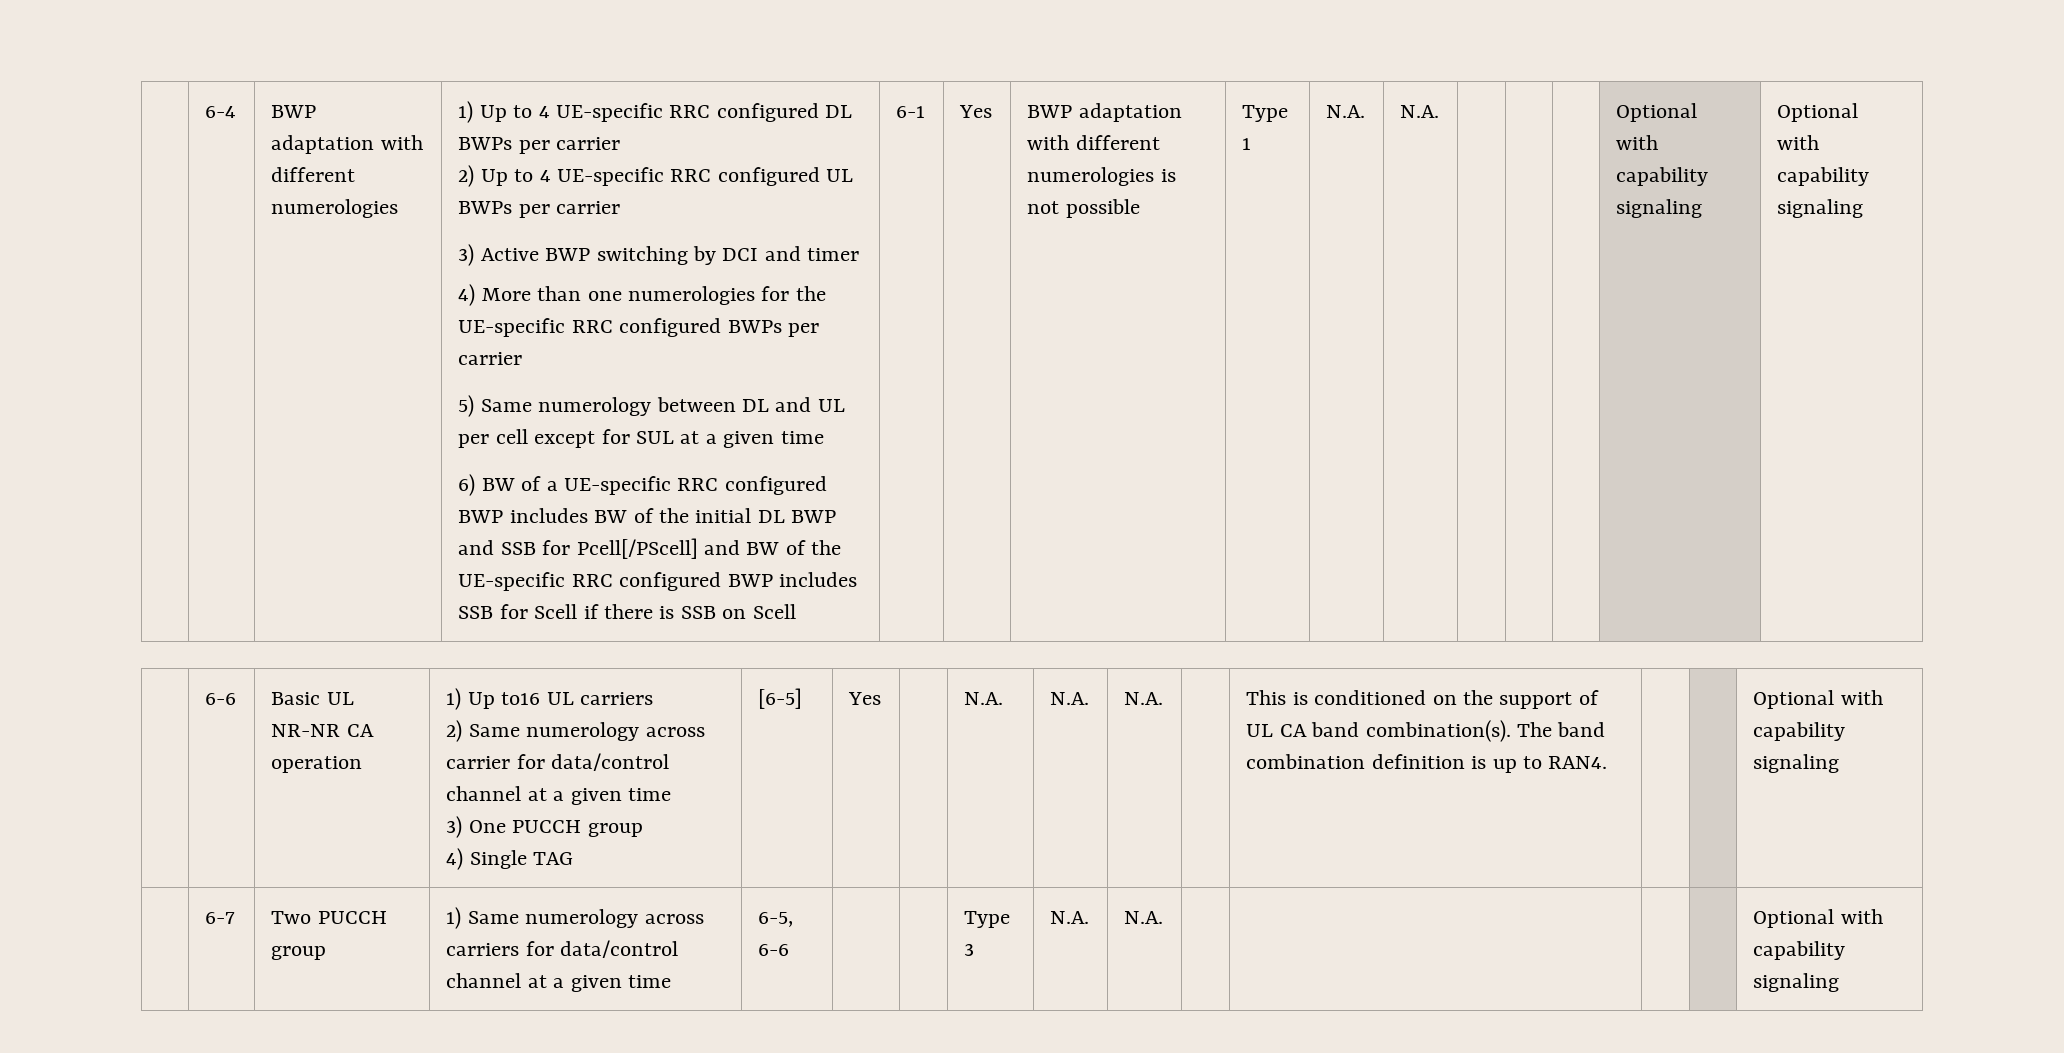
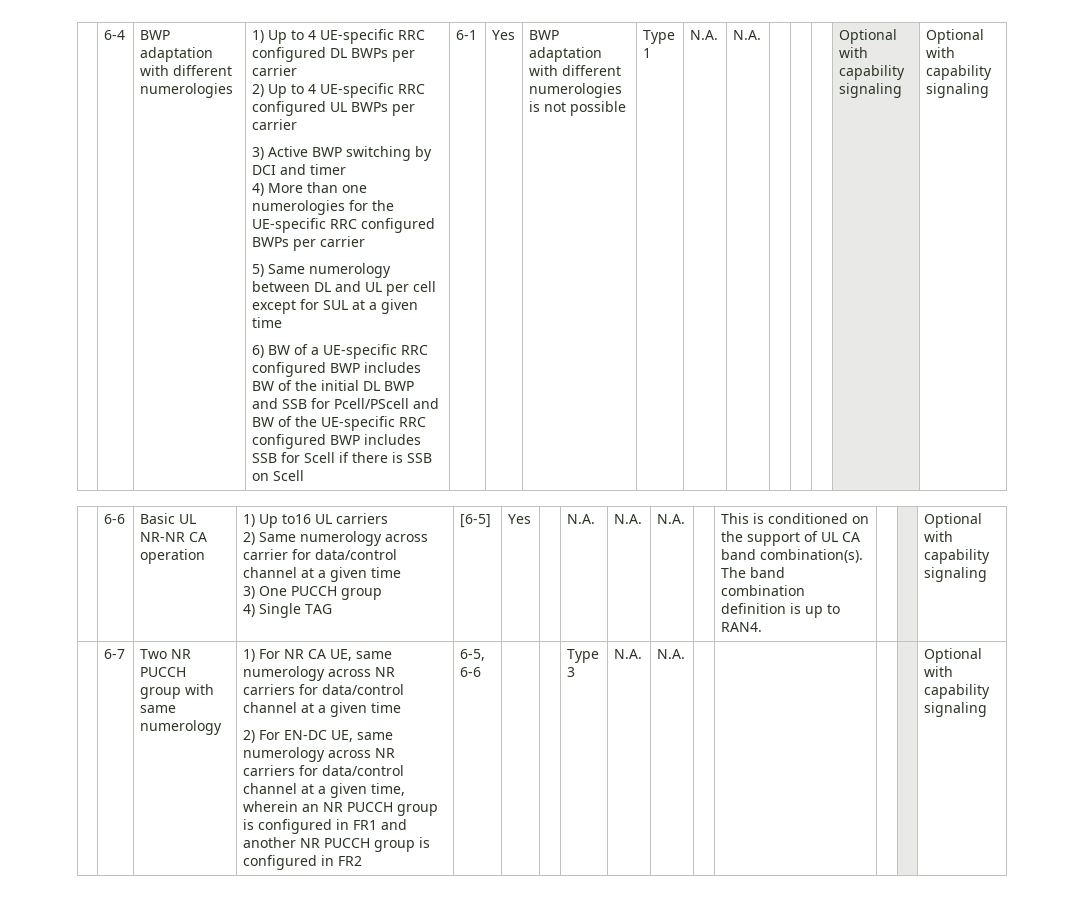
- 6) BW of a UE-specific RRC configured BWP includes BW of the initial DL BWP and SSB for Pcell[/PScell] and BW of the UE-specific RRC configured BWP includes SSB for Scell if there is SSB on Scell
+ 6) BW of a UE-specific RRC configured BWP includes BW of the initial DL BWP and SSB for Pcell/PScell and BW of the UE-specific RRC configured BWP includes SSB for Scell if there is SSB on Scell
- Two PUCCH group | 1) Same numerology across carriers for data/control channel at a given time
+ Two NR PUCCH group with same numerology | 1) For NR CA UE, same numerology across NR carriers for data/control channel at a given time
+ 2) For EN-DC UE, same numerology across NR carriers for data/control channel at a given time, wherein an NR PUCCH group is configured in FR1 and another NR PUCCH group is configured in FR2

